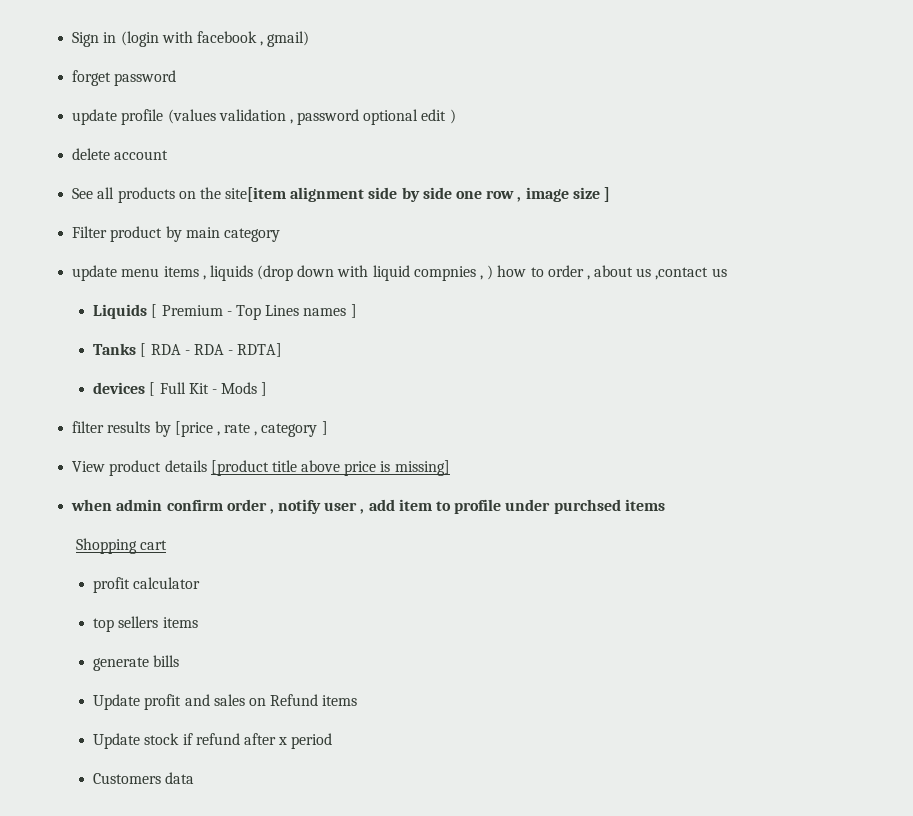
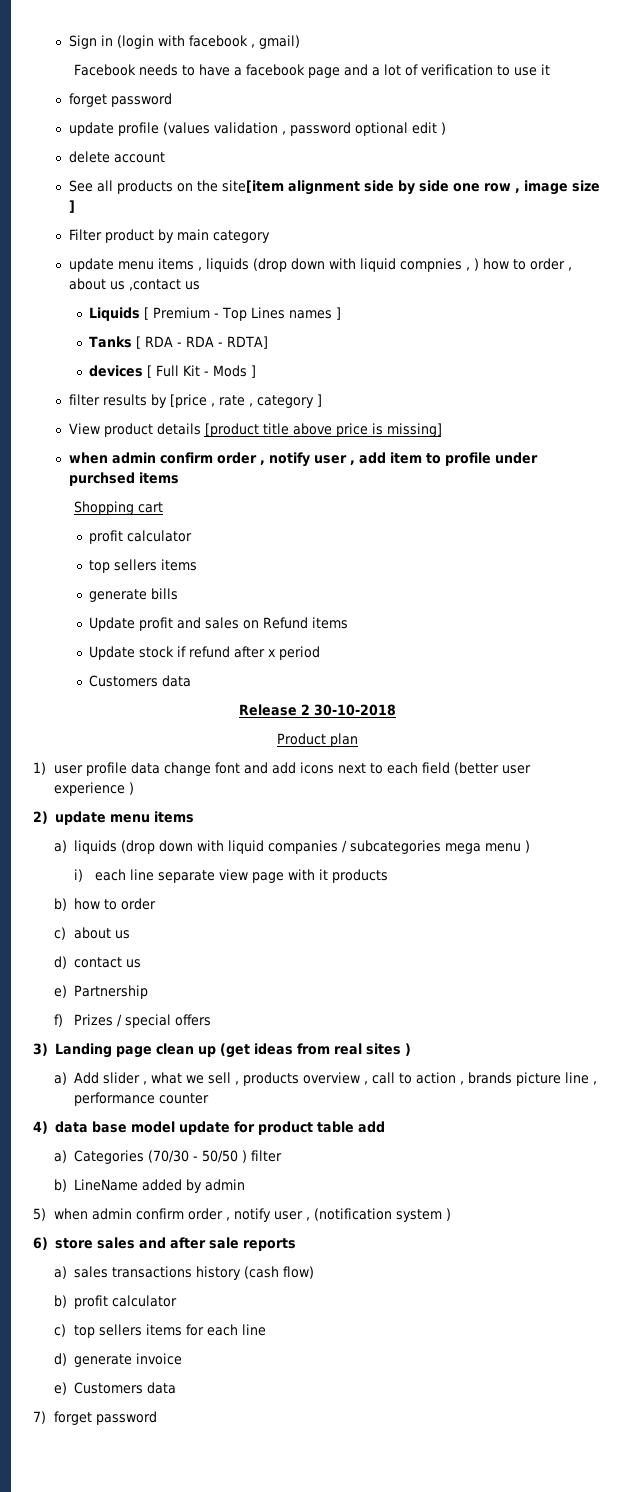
+ Facebook needs to have a facebook page and a lot of verification to use it
+ Release 2 30-10-2018
+ Product plan
+ 1) user profile data change font and add icons next to each field (better user experience )
+ 2) update menu items
+ a) liquids (drop down with liquid companies / subcategories mega menu )
+ i) each line separate view page with it products
+ b) how to order
+ c) about us
+ d) contact us
+ e) Partnership
+ f) Prizes / special offers
+ 3) Landing page clean up (get ideas from real sites )
+ a) Add slider , what we sell , products overview , call to action , brands picture line , performance counter
+ 4) data base model update for product table add
+ a) Categories (70/30 - 50/50 ) filter
+ b) LineName added by admin
+ 5) when admin confirm order , notify user , (notification system )
+ 6) store sales and after sale reports
+ a) sales transactions history (cash flow)
+ b) profit calculator
+ c) top sellers items for each line
+ d) generate invoice
+ e) Customers data
+ 7) forget password

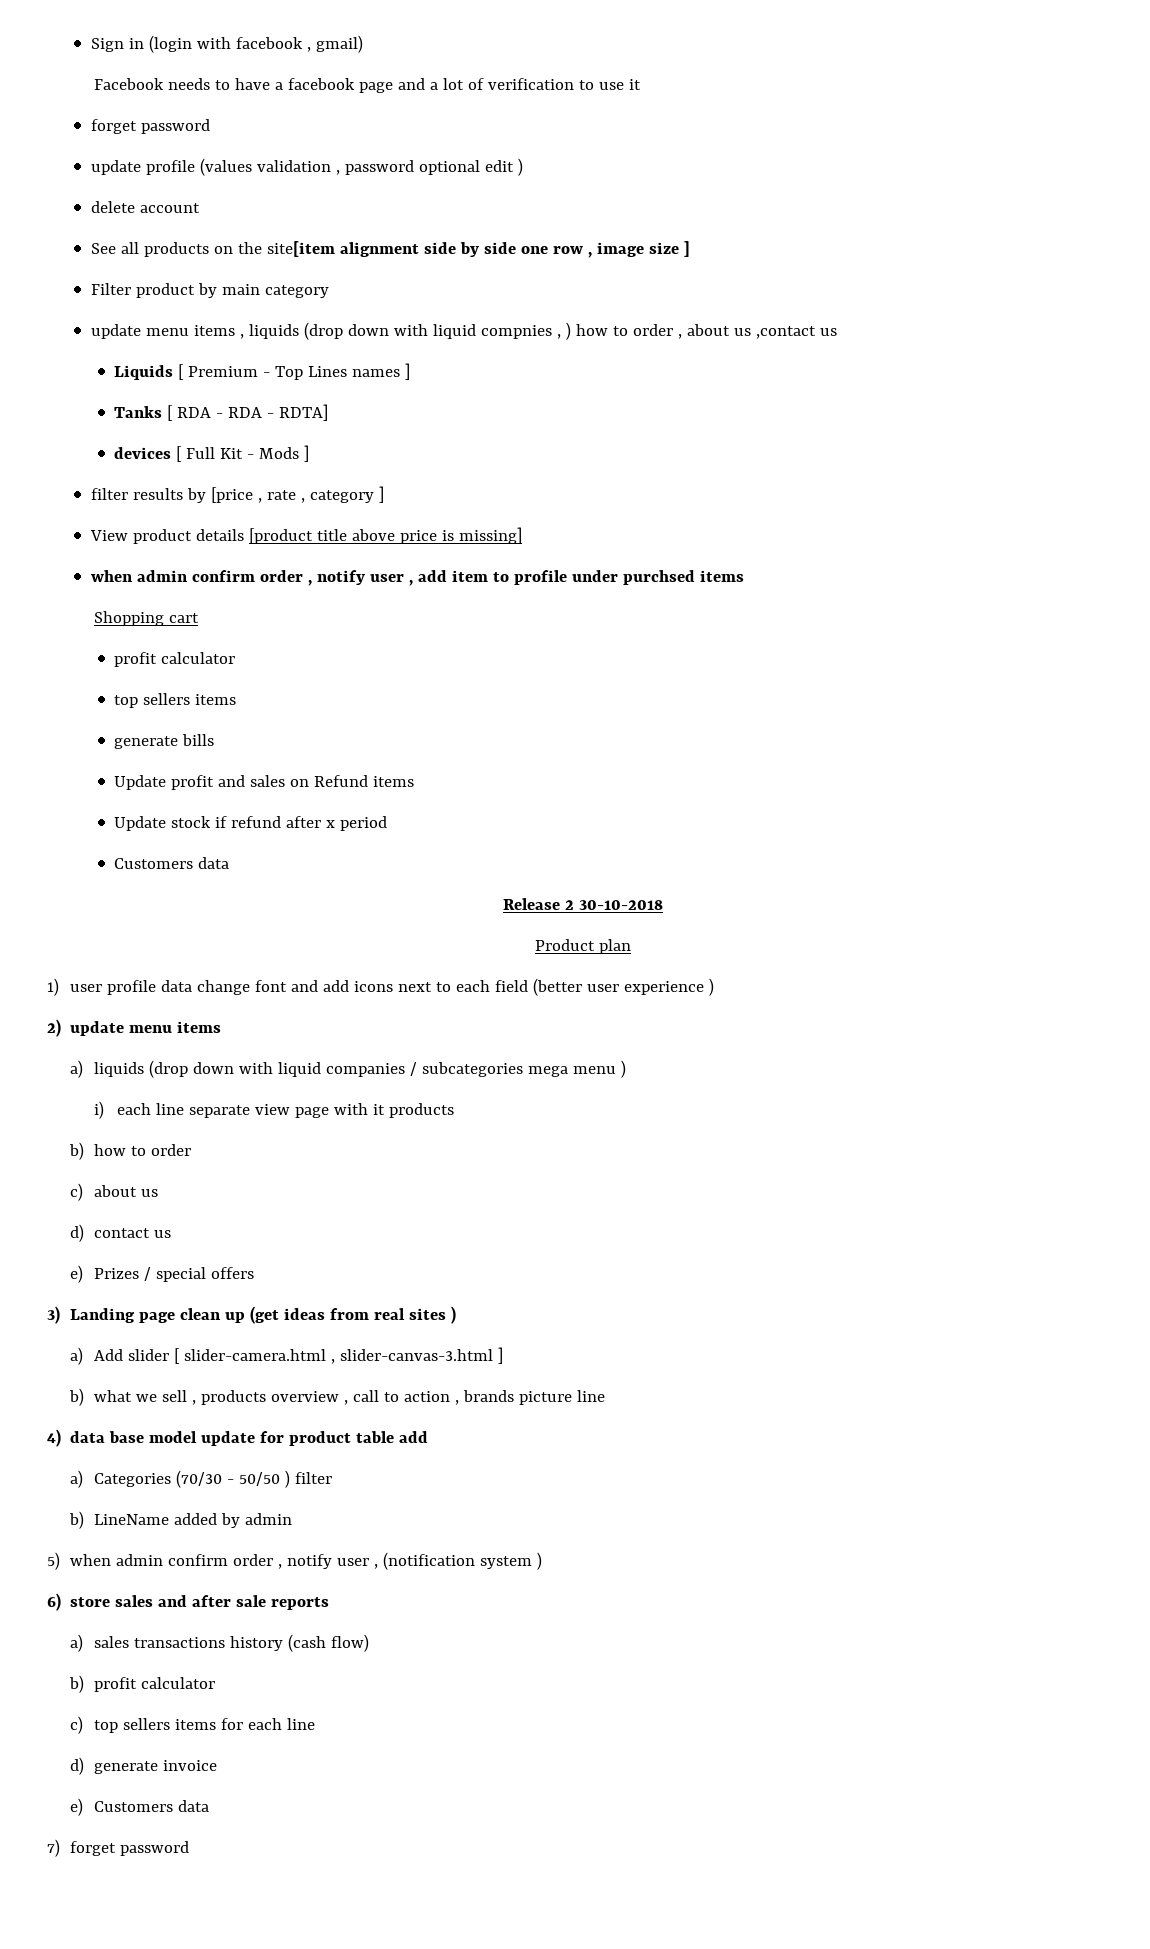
- e) Partnership
- f) Prizes / special offers
+ e) Prizes / special offers
- a) Add slider , what we sell , products overview , call to action , brands picture line , performance counter
+ a) Add slider [ slider-camera.html , slider-canvas-3.html ]
+ b) what we sell , products overview , call to action , brands picture line

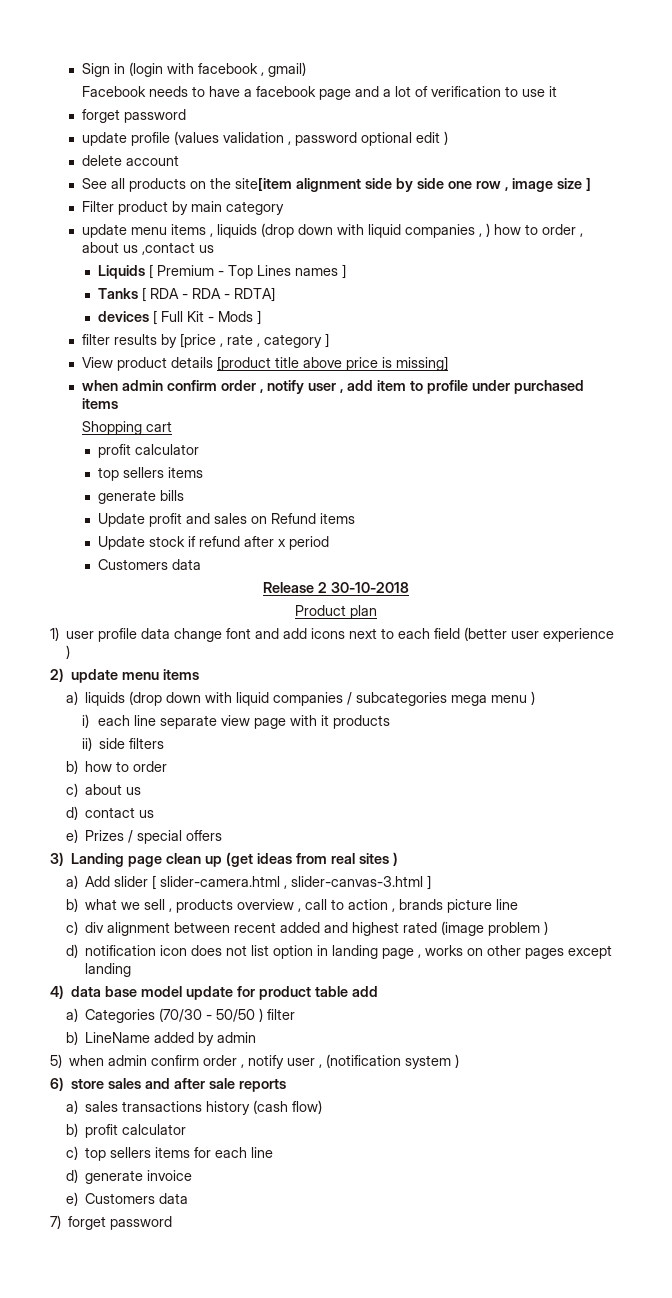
- update menu items , liquids (drop down with liquid compnies , ) how to order , about us ,contact us
+ update menu items , liquids (drop down with liquid companies , ) how to order , about us ,contact us
- when admin confirm order , notify user , add item to profile under purchsed items
+ when admin confirm order , notify user , add item to profile under purchased items
+ ii) side filters
+ c) div alignment between recent added and highest rated (image problem )
+ d) notification icon does not list option in landing page , works on other pages except landing

